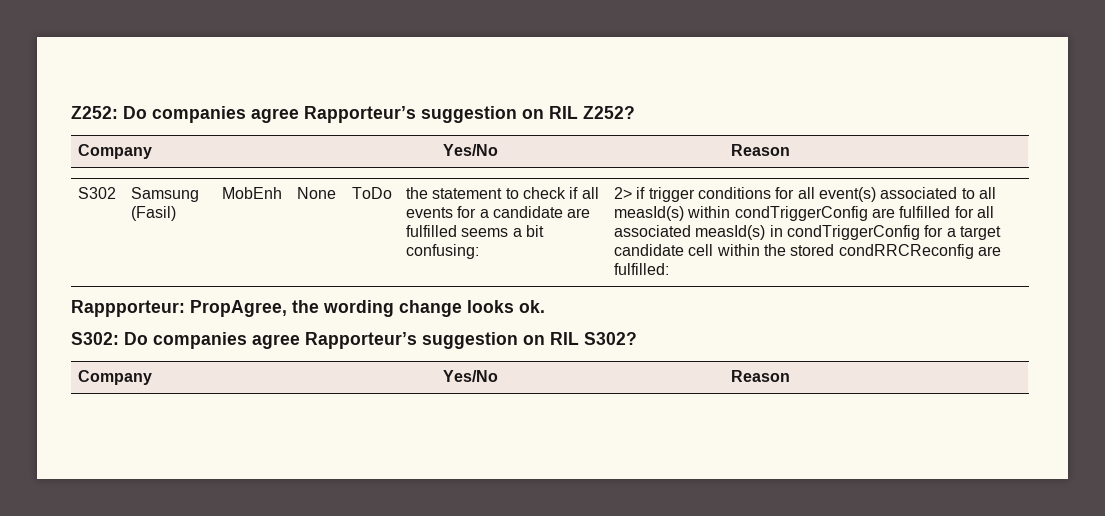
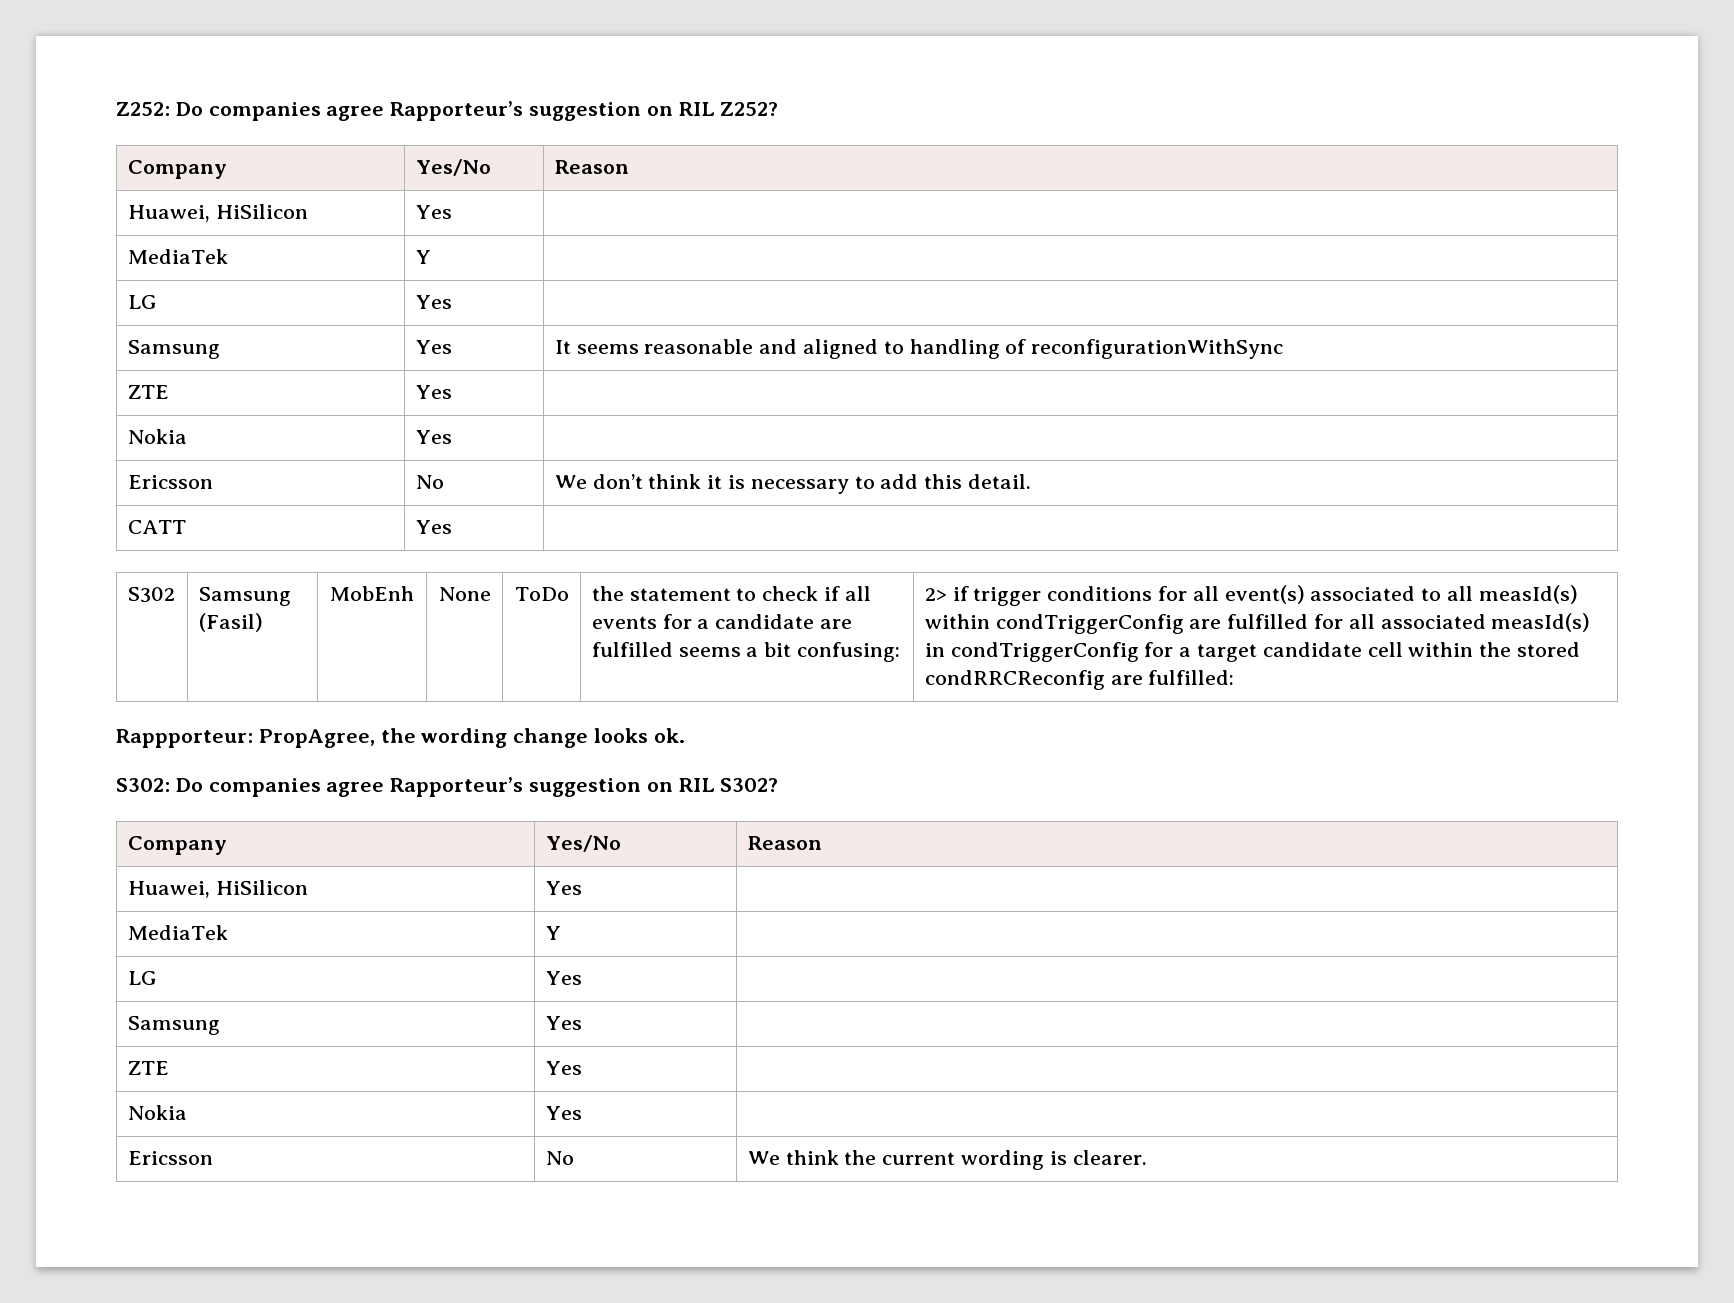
  Z252: Do companies agree Rapporteur’s suggestion on RIL Z252?
  Company | Yes/No | Reason
+ Huawei, HiSilicon | Yes |
+ MediaTek | Y |
+ LG | Yes |
+ Samsung | Yes | It seems reasonable and aligned to handling of reconfigurationWithSync
+ ZTE | Yes |
+ Nokia | Yes |
+ Ericsson | No | We don’t think it is necessary to add this detail.
+ CATT | Yes |
  S302: Do companies agree Rapporteur’s suggestion on RIL S302?
  Company | Yes/No | Reason
+ Huawei, HiSilicon | Yes |
+ MediaTek | Y |
+ LG | Yes |
+ Samsung | Yes |
+ ZTE | Yes |
+ Nokia | Yes |
+ Ericsson | No | We think the current wording is clearer.

